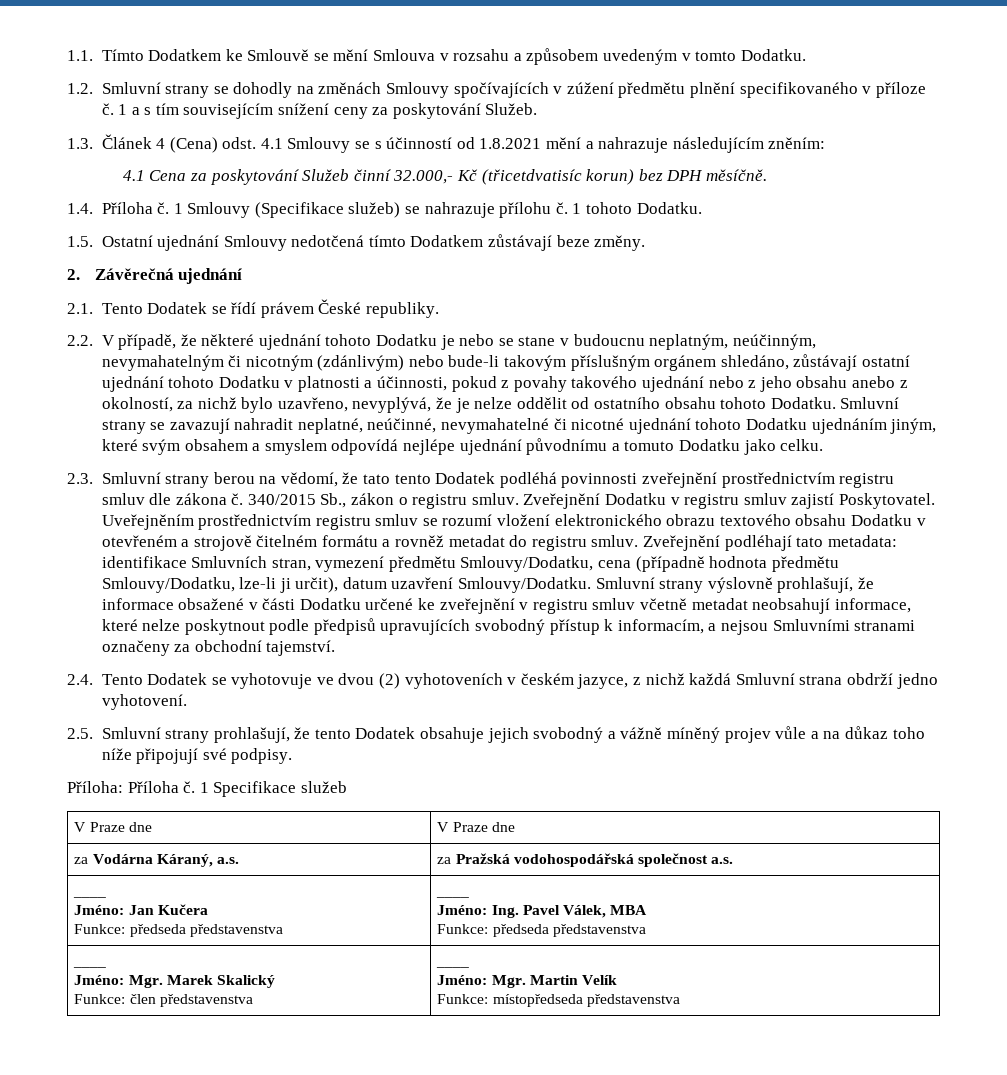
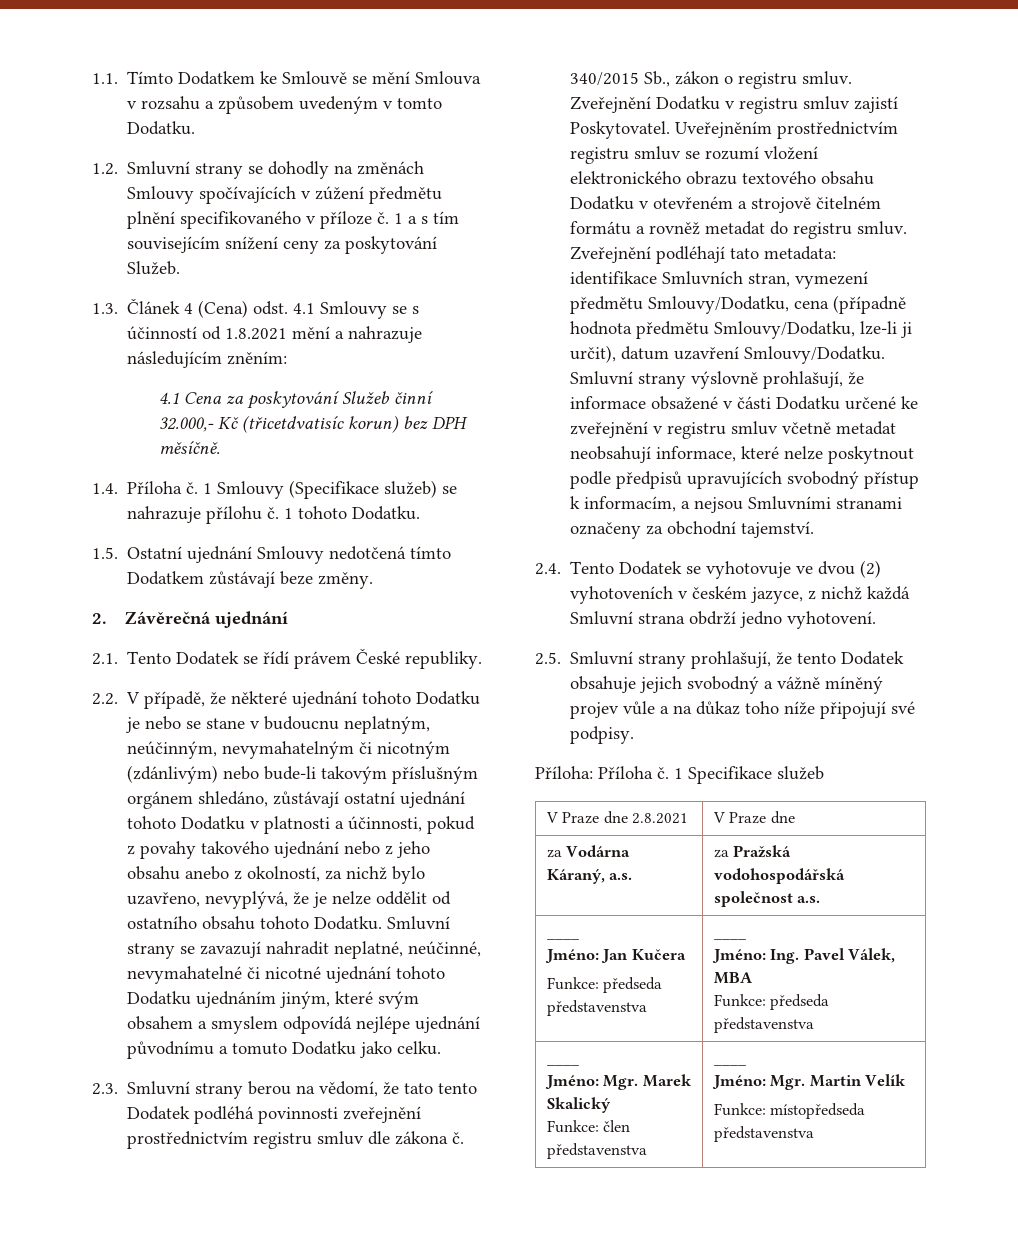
- V Praze dne | V Praze dne
+ V Praze dne 2.8.2021 | V Praze dne

